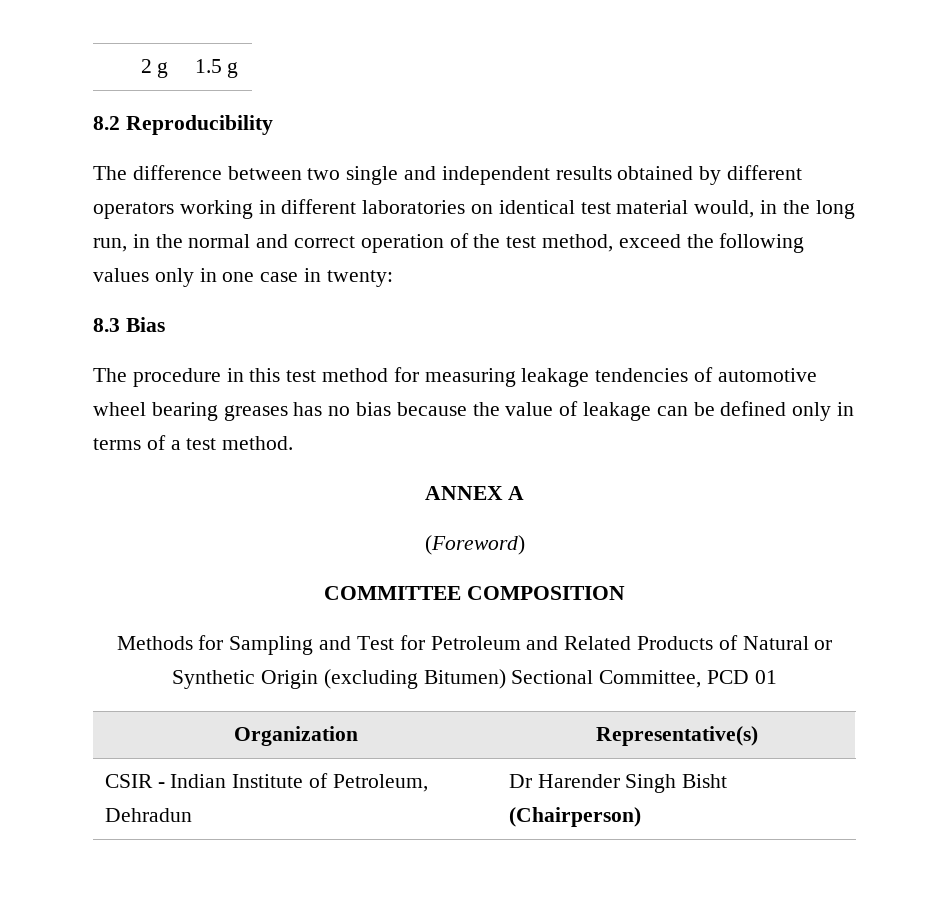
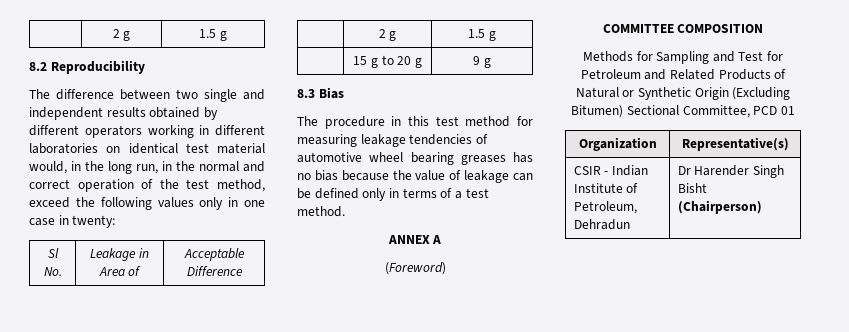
+ Sl No. | Leakage in Area of | Acceptable Difference
+ | 2 g | 1.5 g
+ | 15 g to 20 g | 9 g
- Methods for Sampling and Test for Petroleum and Related Products of Natural or Synthetic Origin (excluding Bitumen) Sectional Committee, PCD 01
+ Methods for Sampling and Test for Petroleum and Related Products of Natural or Synthetic Origin (Excluding Bitumen) Sectional Committee, PCD 01

